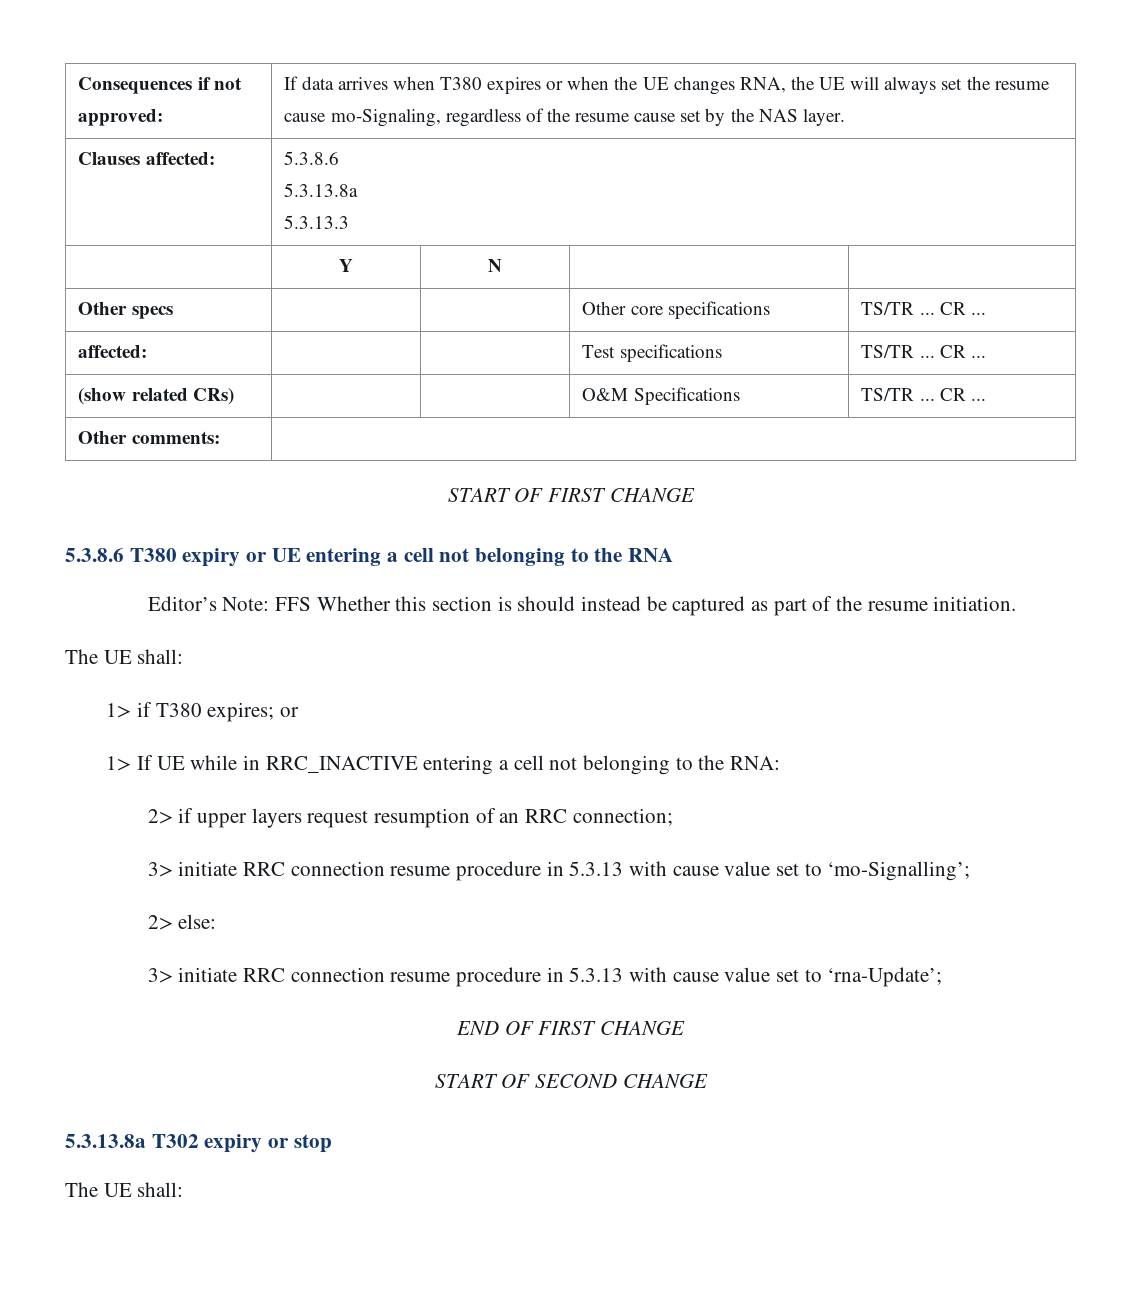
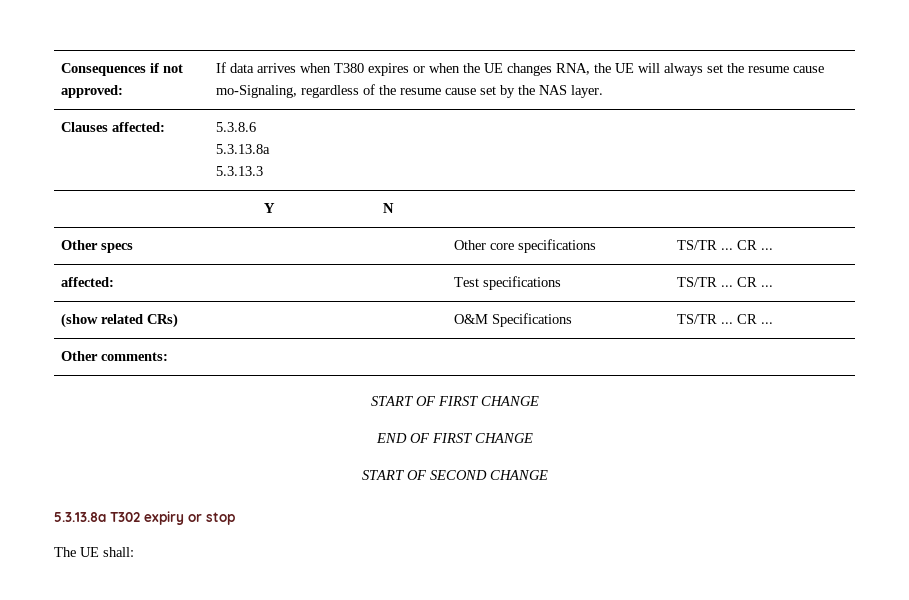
- 5.3.8.6 T380 expiry or UE entering a cell not belonging to the RNA
- Editor’s Note: FFS Whether this section is should instead be captured as part of the resume initiation.
- The UE shall:
- 1> if T380 expires; or
- 1> If UE while in RRC_INACTIVE entering a cell not belonging to the RNA:
- 2> if upper layers request resumption of an RRC connection;
- 3> initiate RRC connection resume procedure in 5.3.13 with cause value set to ‘mo-Signalling’;
- 2> else:
- 3> initiate RRC connection resume procedure in 5.3.13 with cause value set to ‘rna-Update’;

